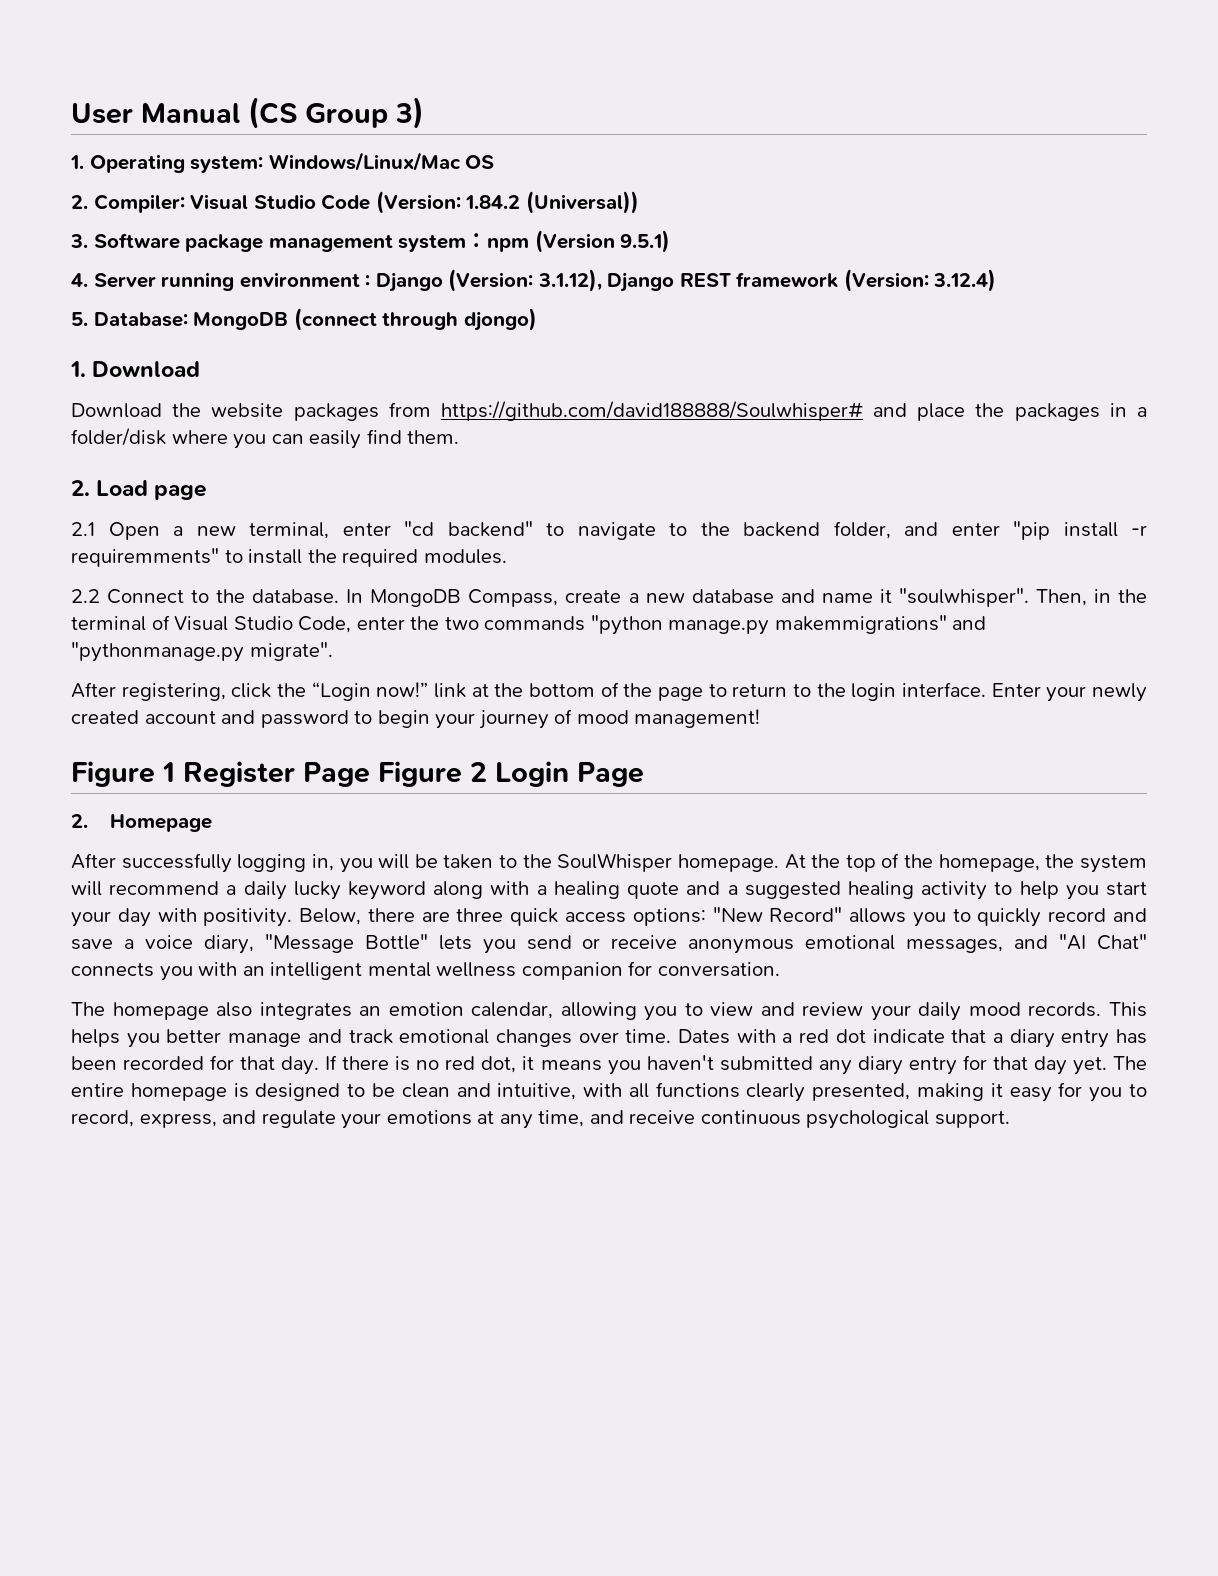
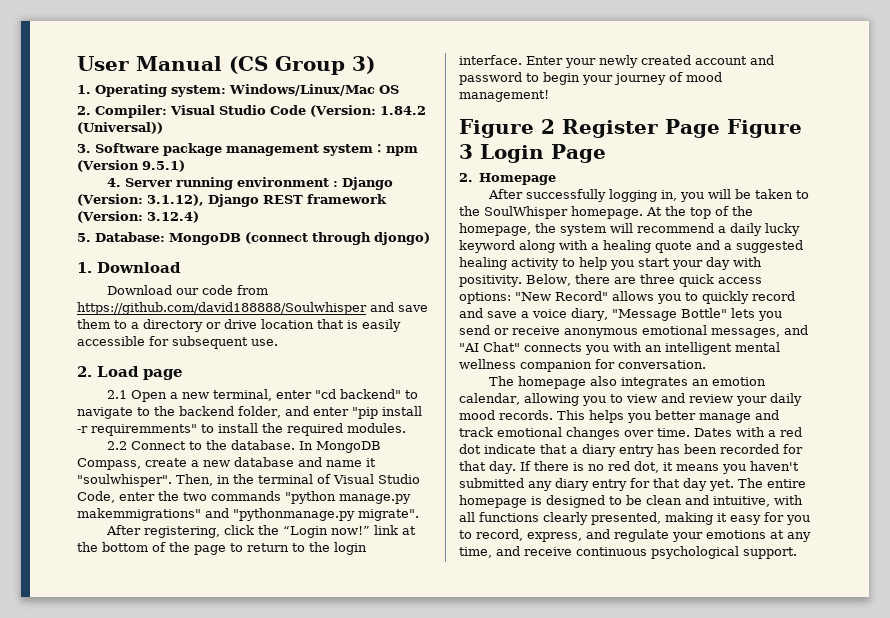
- Download the website packages from https://github.com/david188888/Soulwhisper# and place the packages in a folder/disk where you can easily find them.
+ Download our code from https://github.com/david188888/Soulwhisper and save them to a directory or drive location that is easily accessible for subsequent use.
- Figure 1 Register Page Figure 2 Login Page
+ Figure 2 Register Page Figure 3 Login Page

